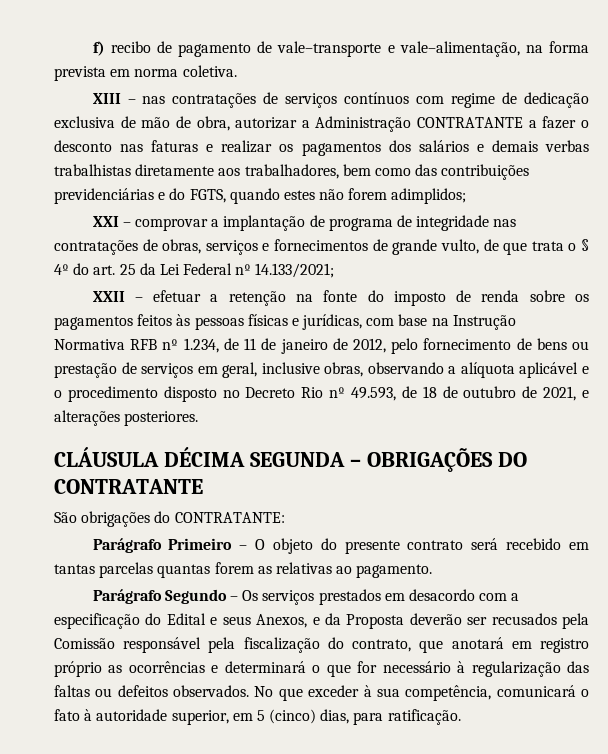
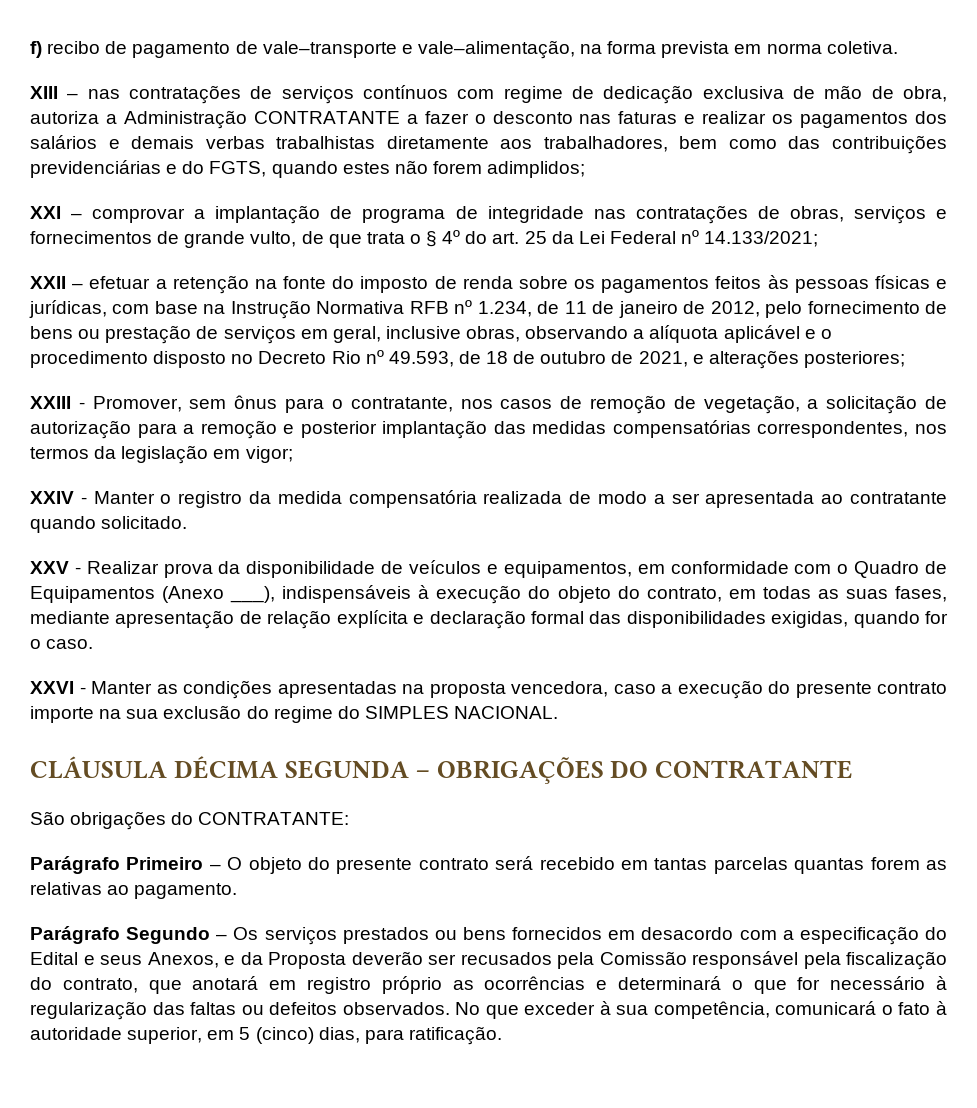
- XIII – nas contratações de serviços contínuos com regime de dedicação exclusiva de mão de obra, autorizar a Administração CONTRATANTE a fazer o desconto nas faturas e realizar os pagamentos dos salários e demais verbas trabalhistas diretamente aos trabalhadores, bem como das contribuições previdenciárias e do FGTS, quando estes não forem adimplidos;
+ XIII – nas contratações de serviços contínuos com regime de dedicação exclusiva de mão de obra, autoriza a Administração CONTRATANTE a fazer o desconto nas faturas e realizar os pagamentos dos salários e demais verbas trabalhistas diretamente aos trabalhadores, bem como das contribuições previdenciárias e do FGTS, quando estes não forem adimplidos;
- XXII – efetuar a retenção na fonte do imposto de renda sobre os pagamentos feitos às pessoas físicas e jurídicas, com base na Instrução Normativa RFB nº 1.234, de 11 de janeiro de 2012, pelo fornecimento de bens ou prestação de serviços em geral, inclusive obras, observando a alíquota aplicável e o procedimento disposto no Decreto Rio nº 49.593, de 18 de outubro de 2021, e alterações posteriores.
+ XXII – efetuar a retenção na fonte do imposto de renda sobre os pagamentos feitos às pessoas físicas e jurídicas, com base na Instrução Normativa RFB nº 1.234, de 11 de janeiro de 2012, pelo fornecimento de bens ou prestação de serviços em geral, inclusive obras, observando a alíquota aplicável e o procedimento disposto no Decreto Rio nº 49.593, de 18 de outubro de 2021, e alterações posteriores;
+ XXIII - Promover, sem ônus para o contratante, nos casos de remoção de vegetação, a solicitação de autorização para a remoção e posterior implantação das medidas compensatórias correspondentes, nos termos da legislação em vigor;
+ XXIV - Manter o registro da medida compensatória realizada de modo a ser apresentada ao contratante quando solicitado.
+ XXV - Realizar prova da disponibilidade de veículos e equipamentos, em conformidade com o Quadro de Equipamentos (Anexo ___), indispensáveis à execução do objeto do contrato, em todas as suas fases, mediante apresentação de relação explícita e declaração formal das disponibilidades exigidas, quando for o caso.
+ XXVI - Manter as condições apresentadas na proposta vencedora, caso a execução do presente contrato importe na sua exclusão do regime do SIMPLES NACIONAL.
- Parágrafo Segundo – Os serviços prestados em desacordo com a especificação do Edital e seus Anexos, e da Proposta deverão ser recusados pela Comissão responsável pela fiscalização do contrato, que anotará em registro próprio as ocorrências e determinará o que for necessário à regularização das faltas ou defeitos observados.
+ Parágrafo Segundo – Os serviços prestados ou bens fornecidos em desacordo com a especificação do Edital e seus Anexos, e da Proposta deverão ser recusados pela Comissão responsável pela fiscalização do contrato, que anotará em registro próprio as ocorrências e determinará o que for necessário à regularização das faltas ou defeitos observados.

